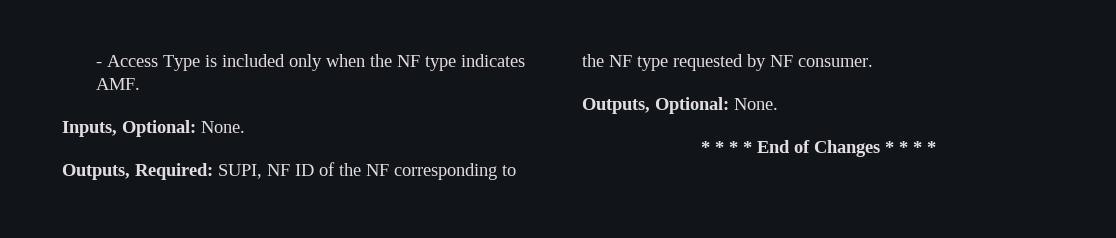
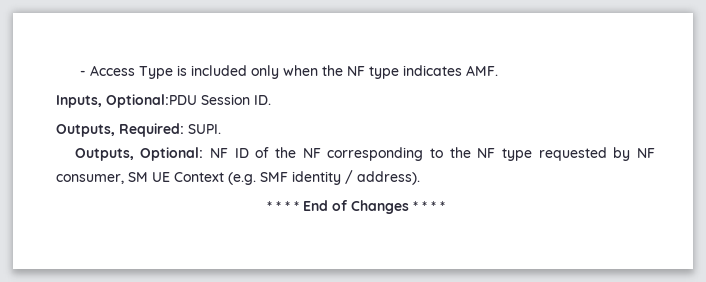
- Inputs, Optional: None.
+ Inputs, Optional:PDU Session ID.
- Outputs, Required: SUPI, NF ID of the NF corresponding to the NF type requested by NF consumer.
- Outputs, Optional: None.
+ Outputs, Required: SUPI.
+ Outputs, Optional: NF ID of the NF corresponding to the NF type requested by NF consumer, SM UE Context (e.g. SMF identity / address).

